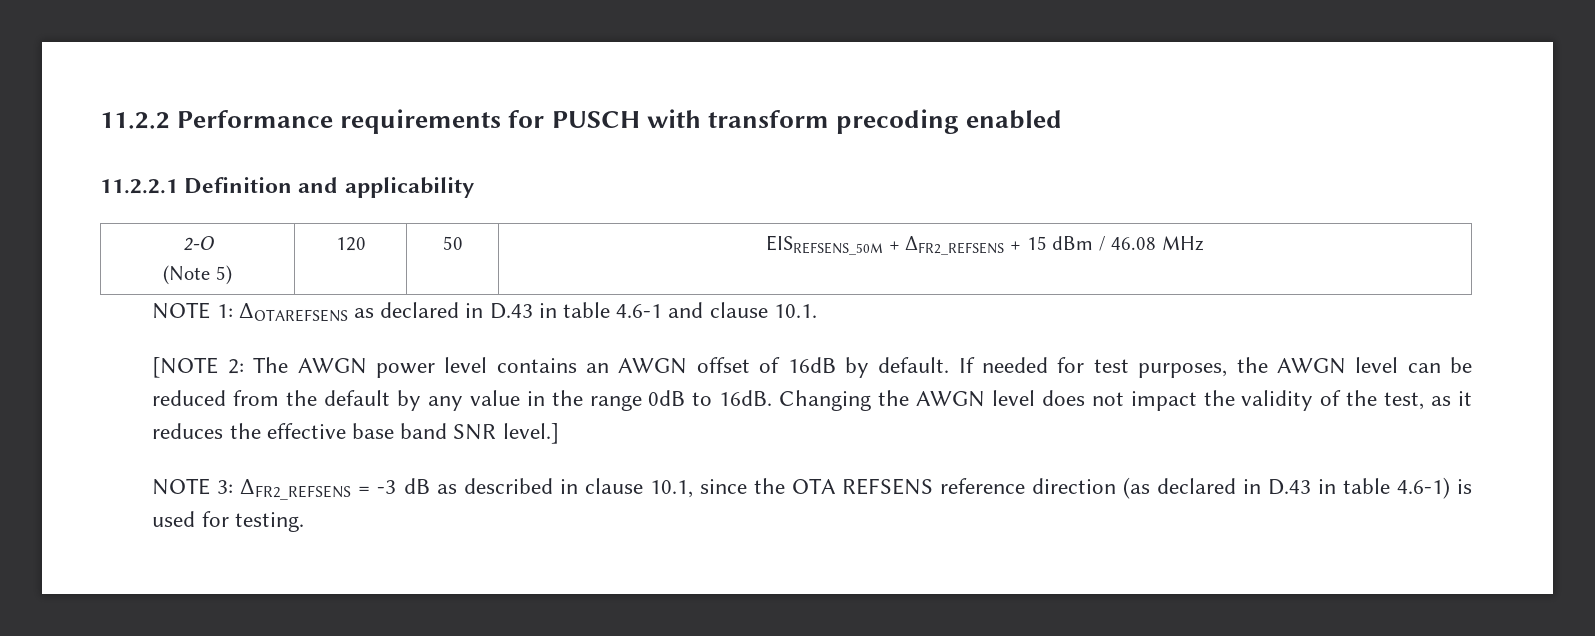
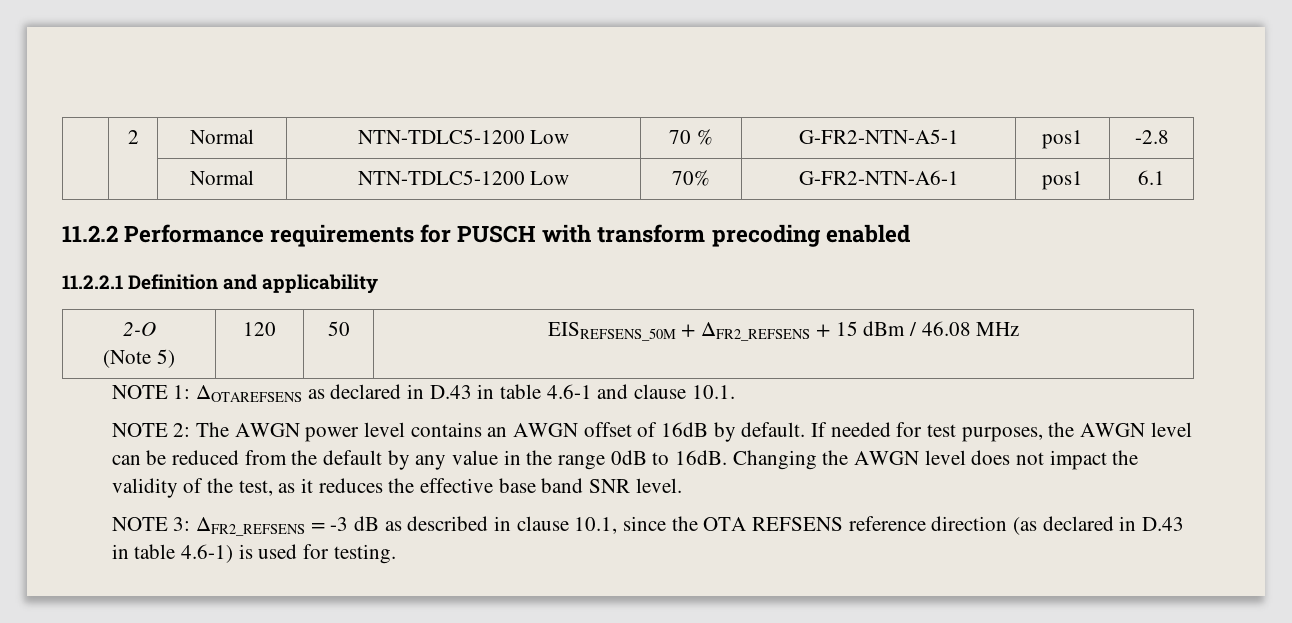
+ | 2 | Normal | NTN-TDLC5-1200 Low | 70 % | G-FR2-NTN-A5-1 | pos1 | -2.8
+ | | Normal | NTN-TDLC5-1200 Low | 70% | G-FR2-NTN-A6-1 | pos1 | 6.1
- [NOTE 2: The AWGN power level contains an AWGN offset of 16dB by default.
+ NOTE 2: The AWGN power level contains an AWGN offset of 16dB by default.
- Changing the AWGN level does not impact the validity of the test, as it reduces the effective base band SNR level.]
+ Changing the AWGN level does not impact the validity of the test, as it reduces the effective base band SNR level.

